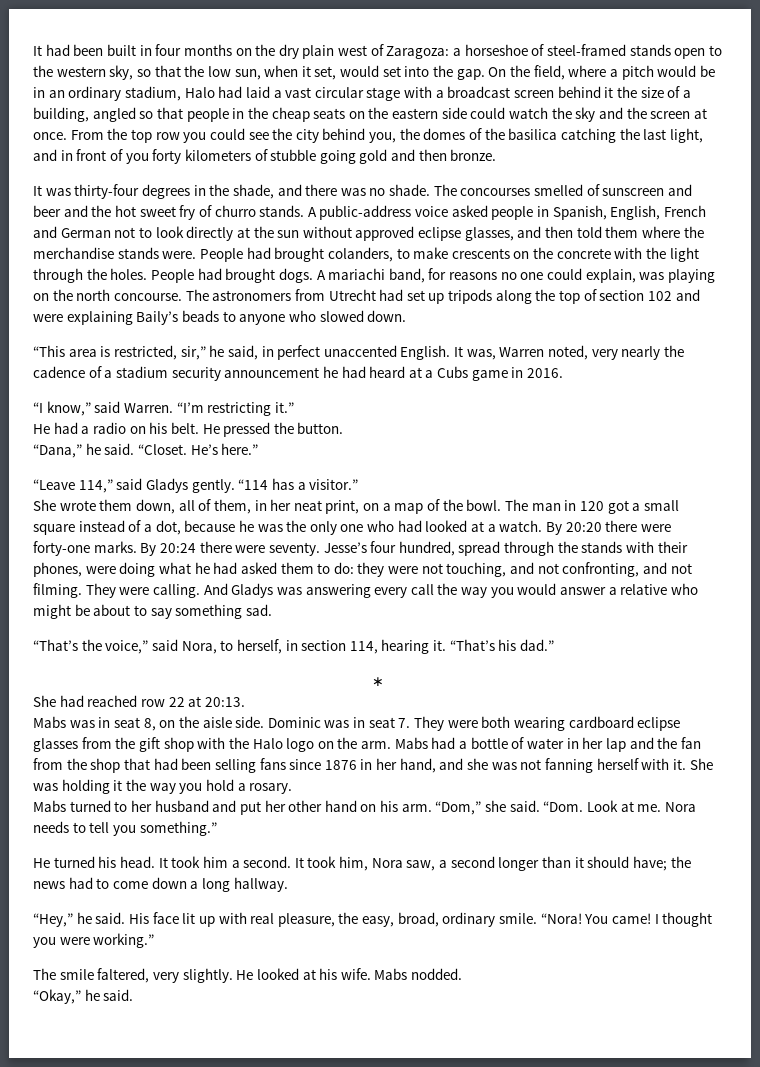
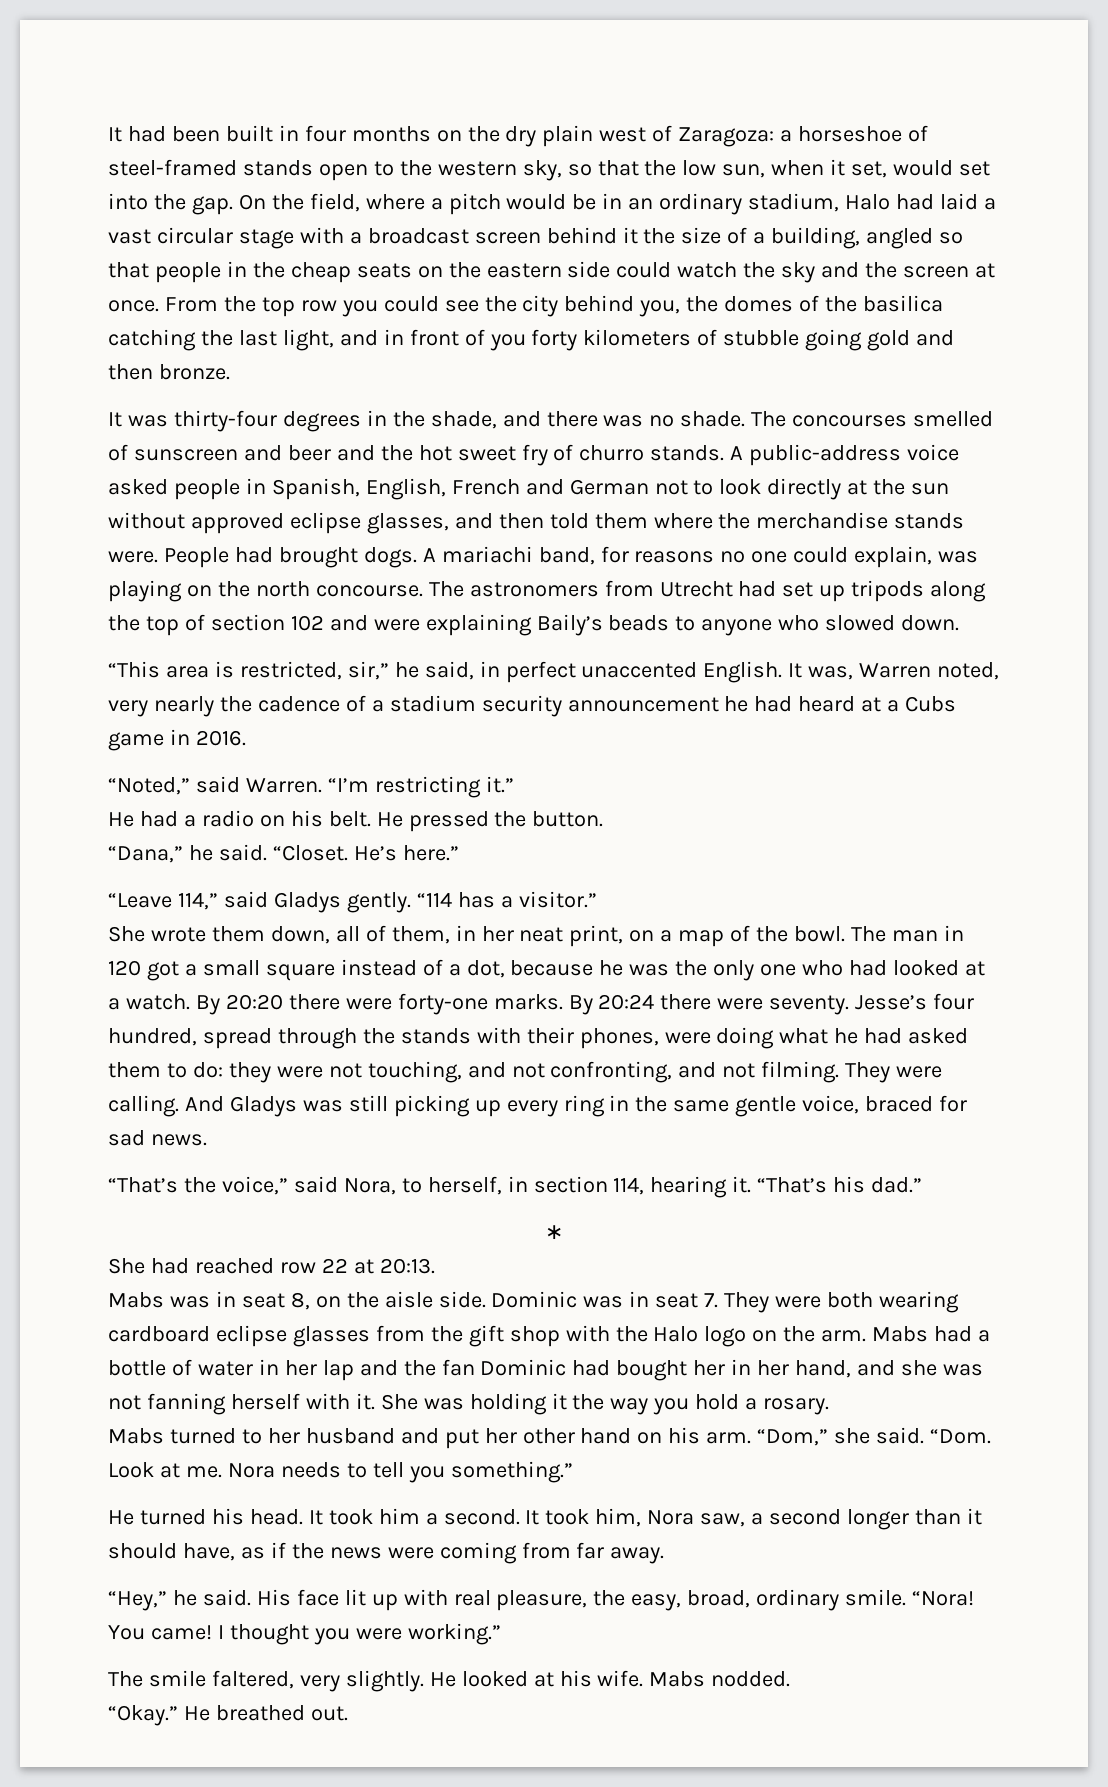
- People had brought colanders, to make crescents on the concrete with the light through the holes. People had brought dogs.
+ People had brought dogs.
- “I know,” said Warren.
+ “Noted,” said Warren.
- And Gladys was answering every call the way you would answer a relative who might be about to say something sad.
+ And Gladys was still picking up every ring in the same gentle voice, braced for sad news.
- Mabs had a bottle of water in her lap and the fan from the shop that had been selling fans since 1876 in her hand, and she was not fanning herself with it.
+ Mabs had a bottle of water in her lap and the fan Dominic had bought her in her hand, and she was not fanning herself with it.
- It took him, Nora saw, a second longer than it should have; the news had to come down a long hallway.
+ It took him, Nora saw, a second longer than it should have, as if the news were coming from far away.
- “Okay,” he said.
+ “Okay.” He breathed out.

